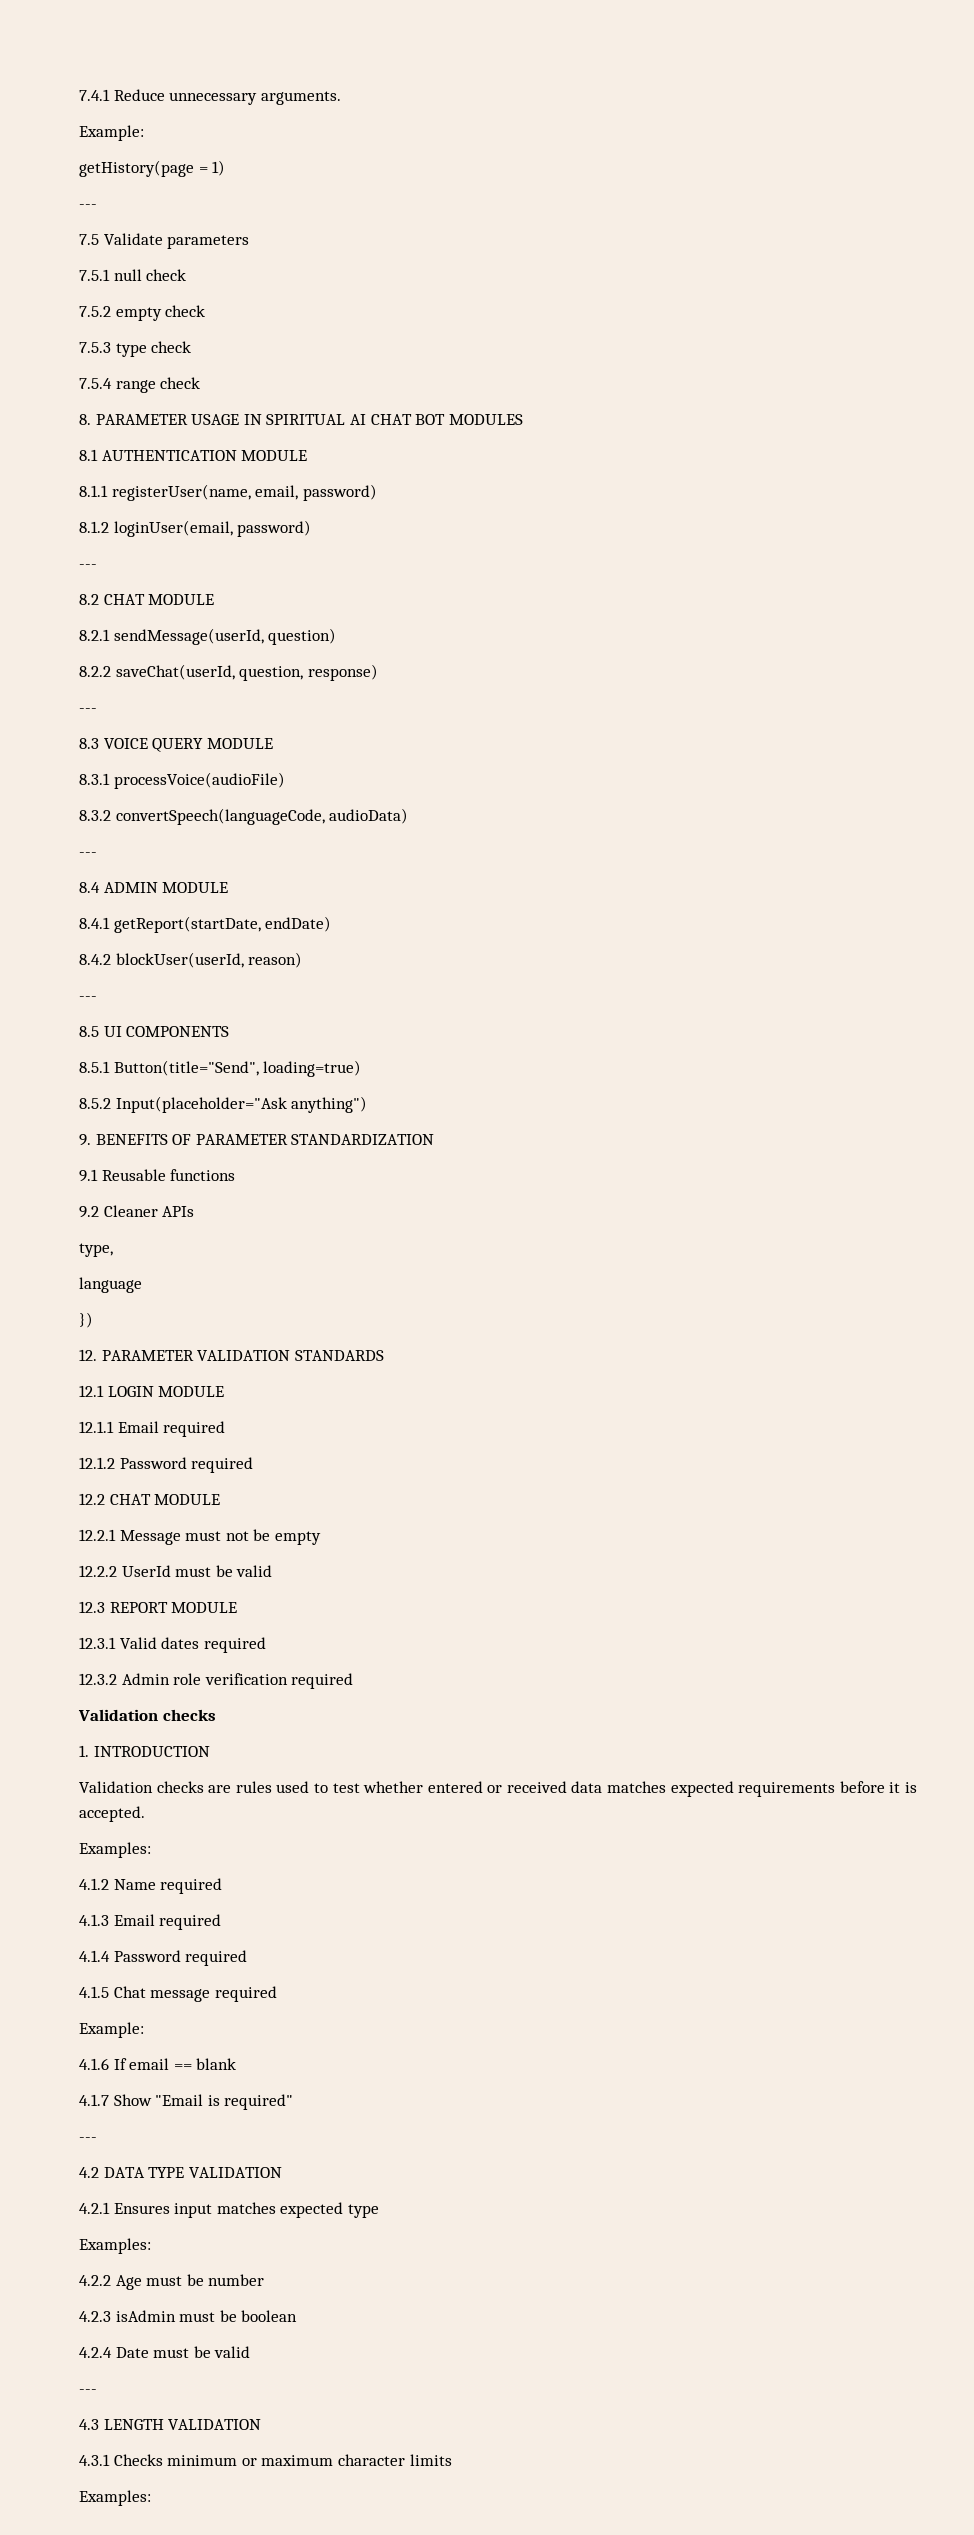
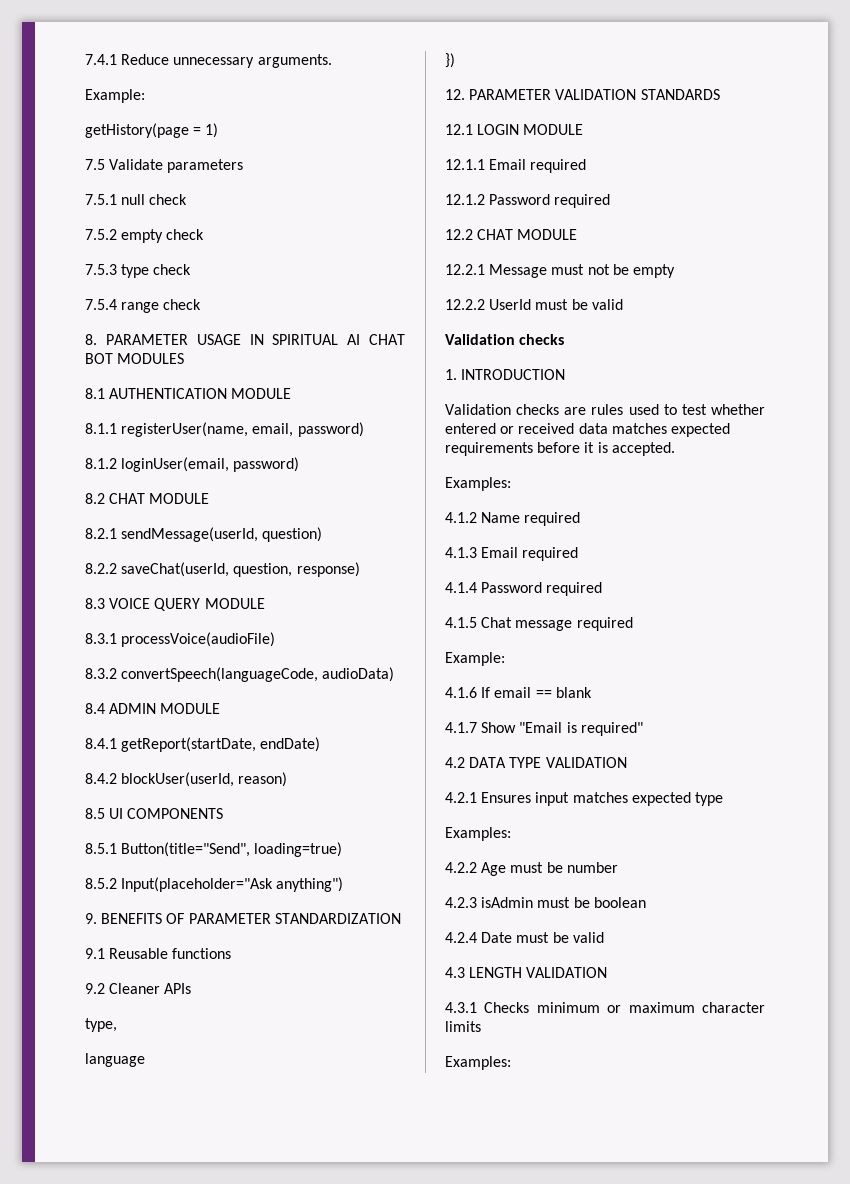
  getHistory(page = 1)
- ---
  8.1.2 loginUser(email, password)
- ---
  8.2.2 saveChat(userId, question, response)
- ---
  8.3.2 convertSpeech(languageCode, audioData)
- ---
  8.4.2 blockUser(userId, reason)
- ---
- 12.3 REPORT MODULE
- 12.3.1 Valid dates required
- 12.3.2 Admin role verification required
  4.1.7 Show "Email is required"
- ---
  4.2.4 Date must be valid
- ---

